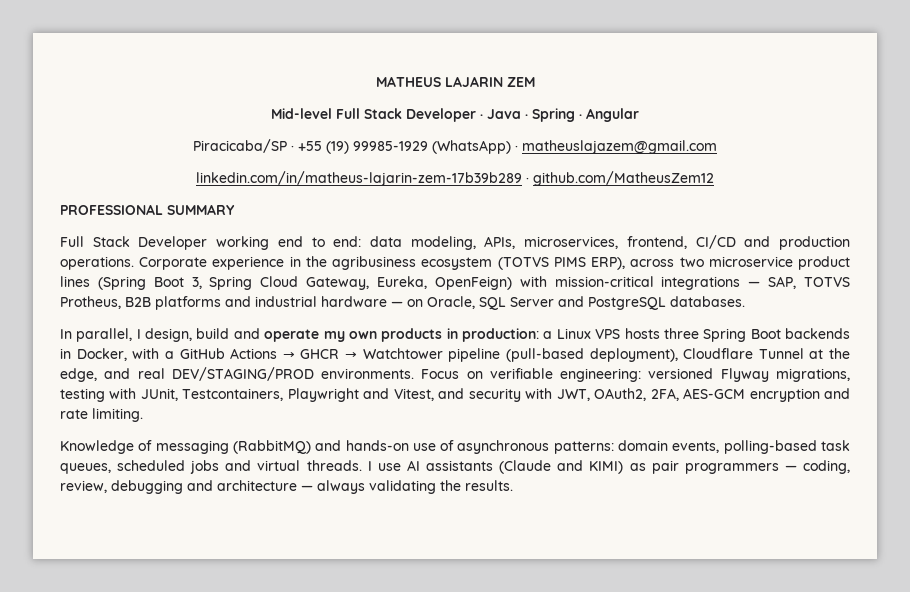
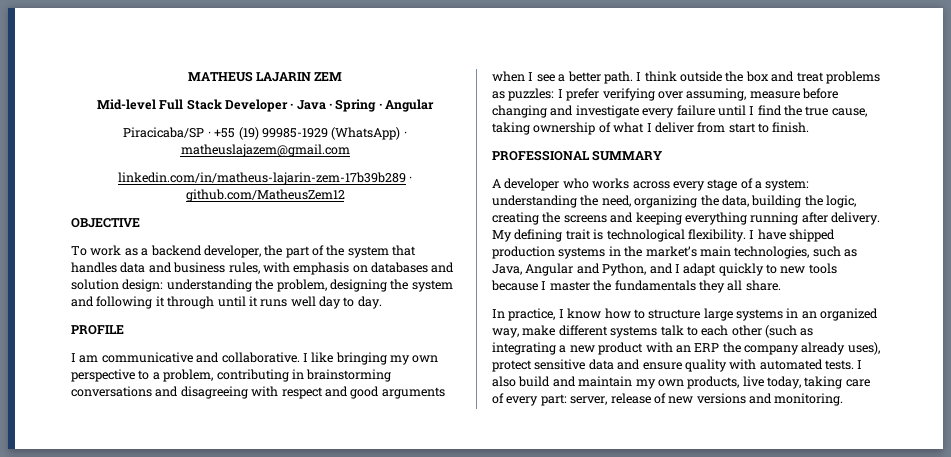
+ OBJECTIVE
+ To work as a backend developer, the part of the system that handles data and business rules, with emphasis on databases and solution design: understanding the problem, designing the system and following it through until it runs well day to day.
+ PROFILE
+ I am communicative and collaborative. I like bringing my own perspective to a problem, contributing in brainstorming conversations and disagreeing with respect and good arguments when I see a better path. I think outside the box and treat problems as puzzles: I prefer verifying over assuming, measure before changing and investigate every failure until I find the true cause, taking ownership of what I deliver from start to finish.
  PROFESSIONAL SUMMARY
- Full Stack Developer working end to end: data modeling, APIs, microservices, frontend, CI/CD and production operations. Corporate experience in the agribusiness ecosystem (TOTVS PIMS ERP), across two microservice product lines (Spring Boot 3, Spring Cloud Gateway, Eureka, OpenFeign) with mission-critical integrations — SAP, TOTVS Protheus, B2B platforms and industrial hardware — on Oracle, SQL Server and PostgreSQL databases.
- In parallel, I design, build and operate my own products in production: a Linux VPS hosts three Spring Boot backends in Docker, with a GitHub Actions → GHCR → Watchtower pipeline (pull-based deployment), Cloudflare Tunnel at the edge, and real DEV/STAGING/PROD environments. Focus on verifiable engineering: versioned Flyway migrations, testing with JUnit, Testcontainers, Playwright and Vitest, and security with JWT, OAuth2, 2FA, AES-GCM encryption and rate limiting.
- Knowledge of messaging (RabbitMQ) and hands-on use of asynchronous patterns: domain events, polling-based task queues, scheduled jobs and virtual threads. I use AI assistants (Claude and KIMI) as pair programmers — coding, review, debugging and architecture — always validating the results.
+ A developer who works across every stage of a system: understanding the need, organizing the data, building the logic, creating the screens and keeping everything running after delivery. My defining trait is technological flexibility. I have shipped production systems in the market’s main technologies, such as Java, Angular and Python, and I adapt quickly to new tools because I master the fundamentals they all share.
+ In practice, I know how to structure large systems in an organized way, make different systems talk to each other (such as integrating a new product with an ERP the company already uses), protect sensitive data and ensure quality with automated tests. I also build and maintain my own products, live today, taking care of every part: server, release of new versions and monitoring.

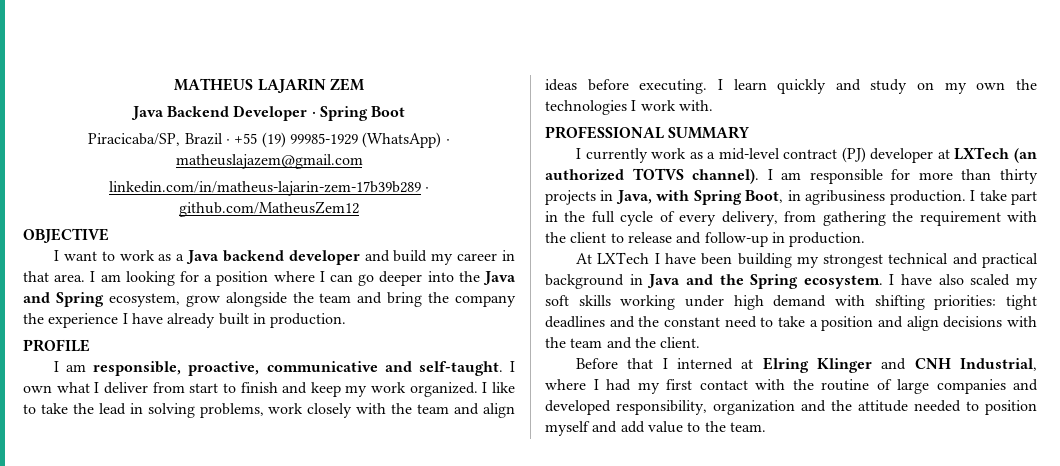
- Mid-level Full Stack Developer · Java · Spring · Angular
- Piracicaba/SP · +55 (19) 99985-1929 (WhatsApp) · matheuslajazem@gmail.com
+ Java Backend Developer · Spring Boot
+ Piracicaba/SP, Brazil · +55 (19) 99985-1929 (WhatsApp) · matheuslajazem@gmail.com
- To work as a backend developer, the part of the system that handles data and business rules, with emphasis on databases and solution design: understanding the problem, designing the system and following it through until it runs well day to day.
+ I want to work as a Java backend developer and build my career in that area. I am looking for a position where I can go deeper into the Java and Spring ecosystem, grow alongside the team and bring the company the experience I have already built in production.
  PROFILE
- I am communicative and collaborative. I like bringing my own perspective to a problem, contributing in brainstorming conversations and disagreeing with respect and good arguments when I see a better path. I think outside the box and treat problems as puzzles: I prefer verifying over assuming, measure before changing and investigate every failure until I find the true cause, taking ownership of what I deliver from start to finish.
+ I am responsible, proactive, communicative and self-taught. I own what I deliver from start to finish and keep my work organized. I like to take the lead in solving problems, work closely with the team and align ideas before executing. I learn quickly and study on my own the technologies I work with.
  PROFESSIONAL SUMMARY
- A developer who works across every stage of a system: understanding the need, organizing the data, building the logic, creating the screens and keeping everything running after delivery. My defining trait is technological flexibility. I have shipped production systems in the market’s main technologies, such as Java, Angular and Python, and I adapt quickly to new tools because I master the fundamentals they all share.
- In practice, I know how to structure large systems in an organized way, make different systems talk to each other (such as integrating a new product with an ERP the company already uses), protect sensitive data and ensure quality with automated tests. I also build and maintain my own products, live today, taking care of every part: server, release of new versions and monitoring.
+ I currently work as a mid-level contract (PJ) developer at LXTech (an authorized TOTVS channel). I am responsible for more than thirty projects in Java, with Spring Boot, in agribusiness production. I take part in the full cycle of every delivery, from gathering the requirement with the client to release and follow-up in production.
+ At LXTech I have been building my strongest technical and practical background in Java and the Spring ecosystem. I have also scaled my soft skills working under high demand with shifting priorities: tight deadlines and the constant need to take a position and align decisions with the team and the client.
+ Before that I interned at Elring Klinger and CNH Industrial, where I had my first contact with the routine of large companies and developed responsibility, organization and the attitude needed to position myself and add value to the team.

